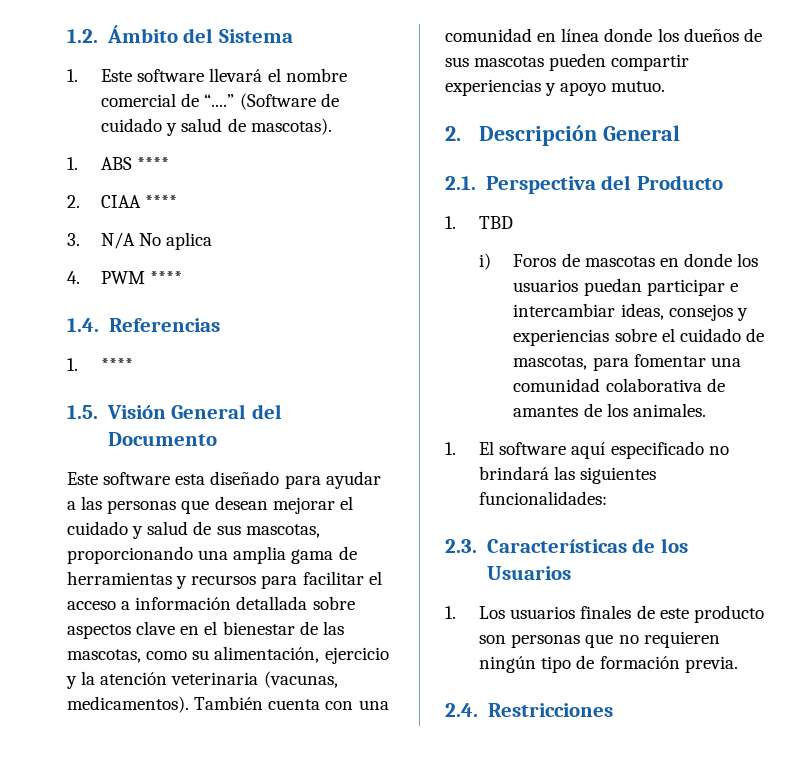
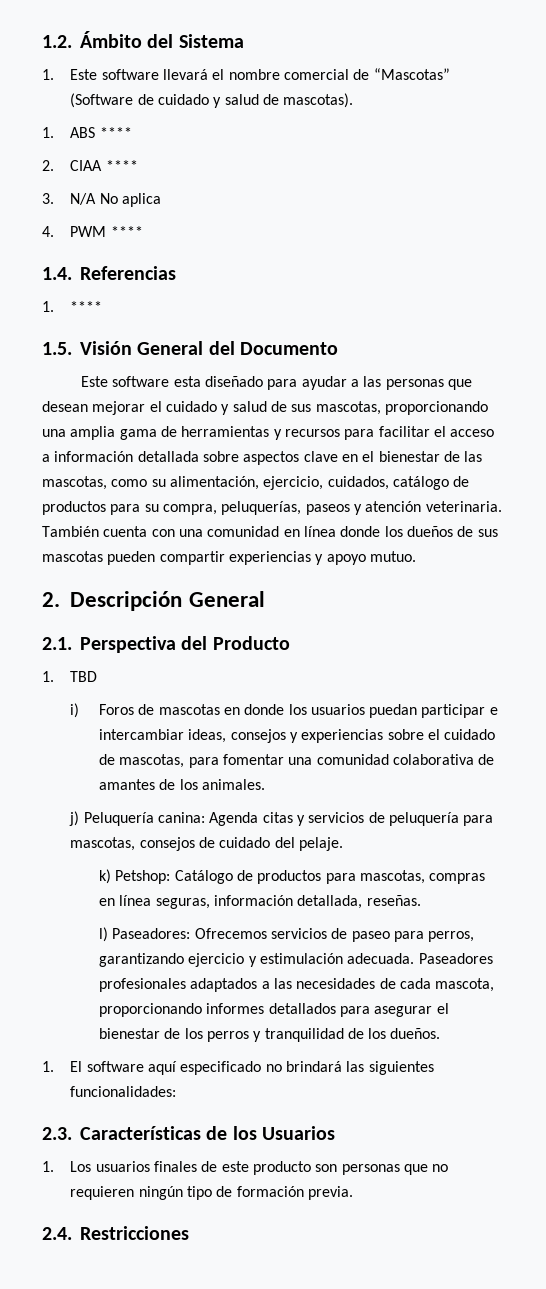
- 1. Este software llevará el nombre comercial de “....” (Software de cuidado y salud de mascotas).
+ 1. Este software llevará el nombre comercial de “Mascotas” (Software de cuidado y salud de mascotas).
- Este software esta diseñado para ayudar a las personas que desean mejorar el cuidado y salud de sus mascotas, proporcionando una amplia gama de herramientas y recursos para facilitar el acceso a información detallada sobre aspectos clave en el bienestar de las mascotas, como su alimentación, ejercicio y la atención veterinaria (vacunas, medicamentos).
+ Este software esta diseñado para ayudar a las personas que desean mejorar el cuidado y salud de sus mascotas, proporcionando una amplia gama de herramientas y recursos para facilitar el acceso a información detallada sobre aspectos clave en el bienestar de las mascotas, como su alimentación, ejercicio, cuidados, catálogo de productos para su compra, peluquerías, paseos y atención veterinaria.
+ j) Peluquería canina: Agenda citas y servicios de peluquería para mascotas, consejos de cuidado del pelaje.
+ k) Petshop: Catálogo de productos para mascotas, compras en línea seguras, información detallada, reseñas.
+ l) Paseadores: Ofrecemos servicios de paseo para perros, garantizando ejercicio y estimulación adecuada. Paseadores profesionales adaptados a las necesidades de cada mascota, proporcionando informes detallados para asegurar el bienestar de los perros y tranquilidad de los dueños.

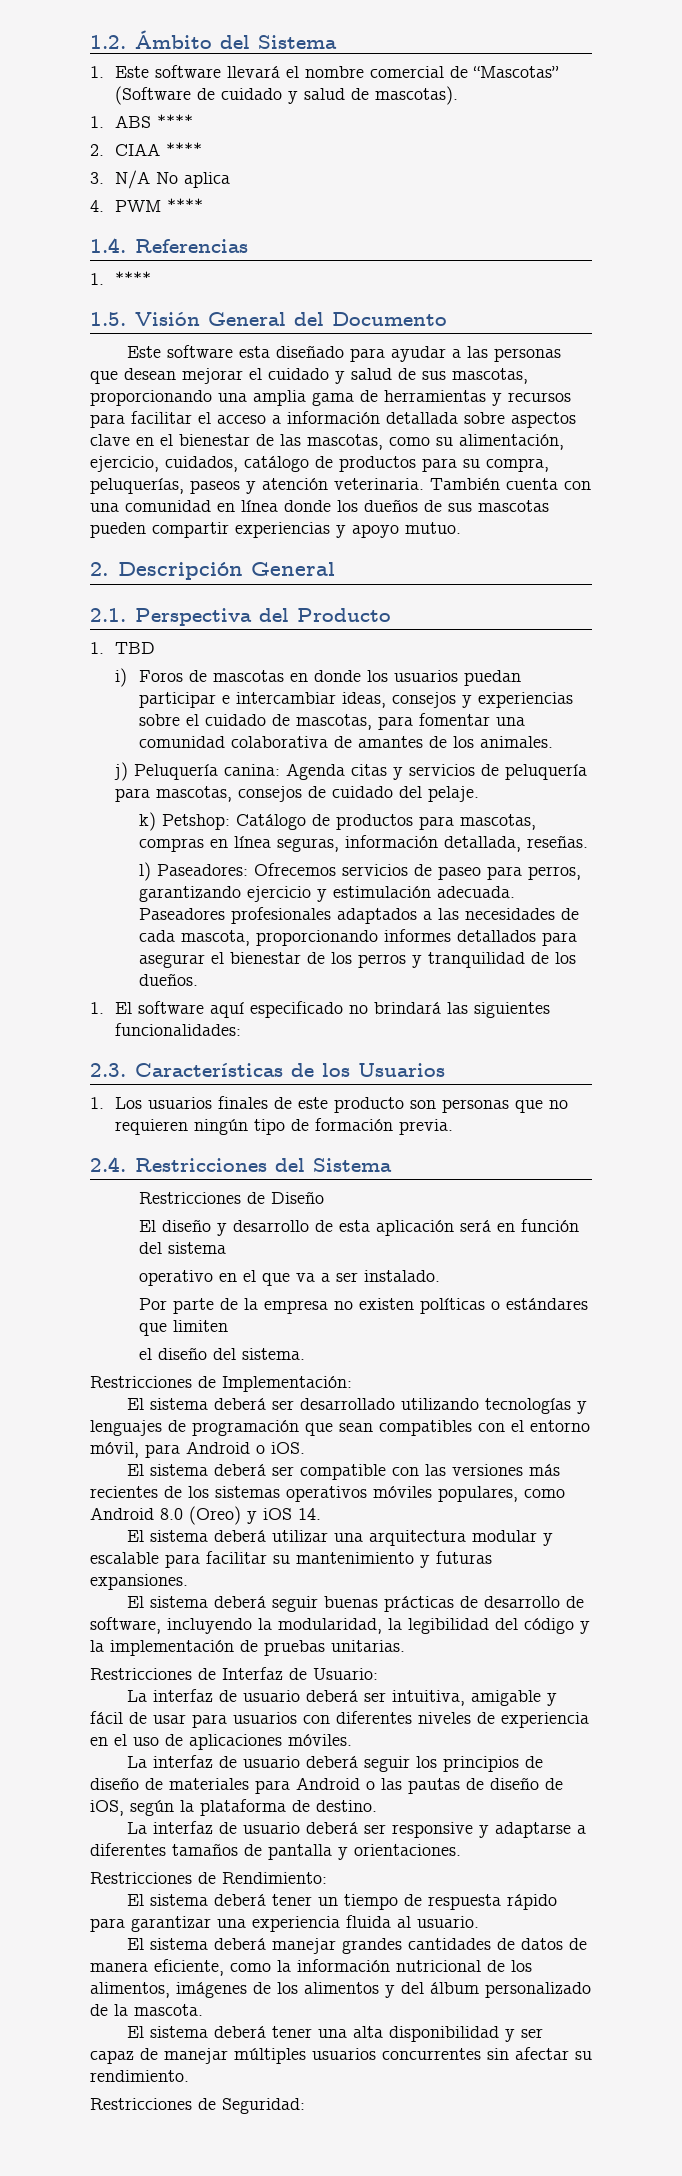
- 2.4. Restricciones
+ 2.4. Restricciones del Sistema
+ Restricciones de Diseño
+ El diseño y desarrollo de esta aplicación será en función del sistema
+ operativo en el que va a ser instalado.
+ Por parte de la empresa no existen políticas o estándares que limiten
+ el diseño del sistema.
+ Restricciones de Implementación:
+ El sistema deberá ser desarrollado utilizando tecnologías y lenguajes de programación que sean compatibles con el entorno móvil, para Android o iOS.
+ El sistema deberá ser compatible con las versiones más recientes de los sistemas operativos móviles populares, como Android 8.0 (Oreo) y iOS 14.
+ El sistema deberá utilizar una arquitectura modular y escalable para facilitar su mantenimiento y futuras expansiones.
+ El sistema deberá seguir buenas prácticas de desarrollo de software, incluyendo la modularidad, la legibilidad del código y la implementación de pruebas unitarias.
+ Restricciones de Interfaz de Usuario:
+ La interfaz de usuario deberá ser intuitiva, amigable y fácil de usar para usuarios con diferentes niveles de experiencia en el uso de aplicaciones móviles.
+ La interfaz de usuario deberá seguir los principios de diseño de materiales para Android o las pautas de diseño de iOS, según la plataforma de destino.
+ La interfaz de usuario deberá ser responsive y adaptarse a diferentes tamaños de pantalla y orientaciones.
+ Restricciones de Rendimiento:
+ El sistema deberá tener un tiempo de respuesta rápido para garantizar una experiencia fluida al usuario.
+ El sistema deberá manejar grandes cantidades de datos de manera eficiente, como la información nutricional de los alimentos, imágenes de los alimentos y del álbum personalizado de la mascota.
+ El sistema deberá tener una alta disponibilidad y ser capaz de manejar múltiples usuarios concurrentes sin afectar su rendimiento.
+ Restricciones de Seguridad:

